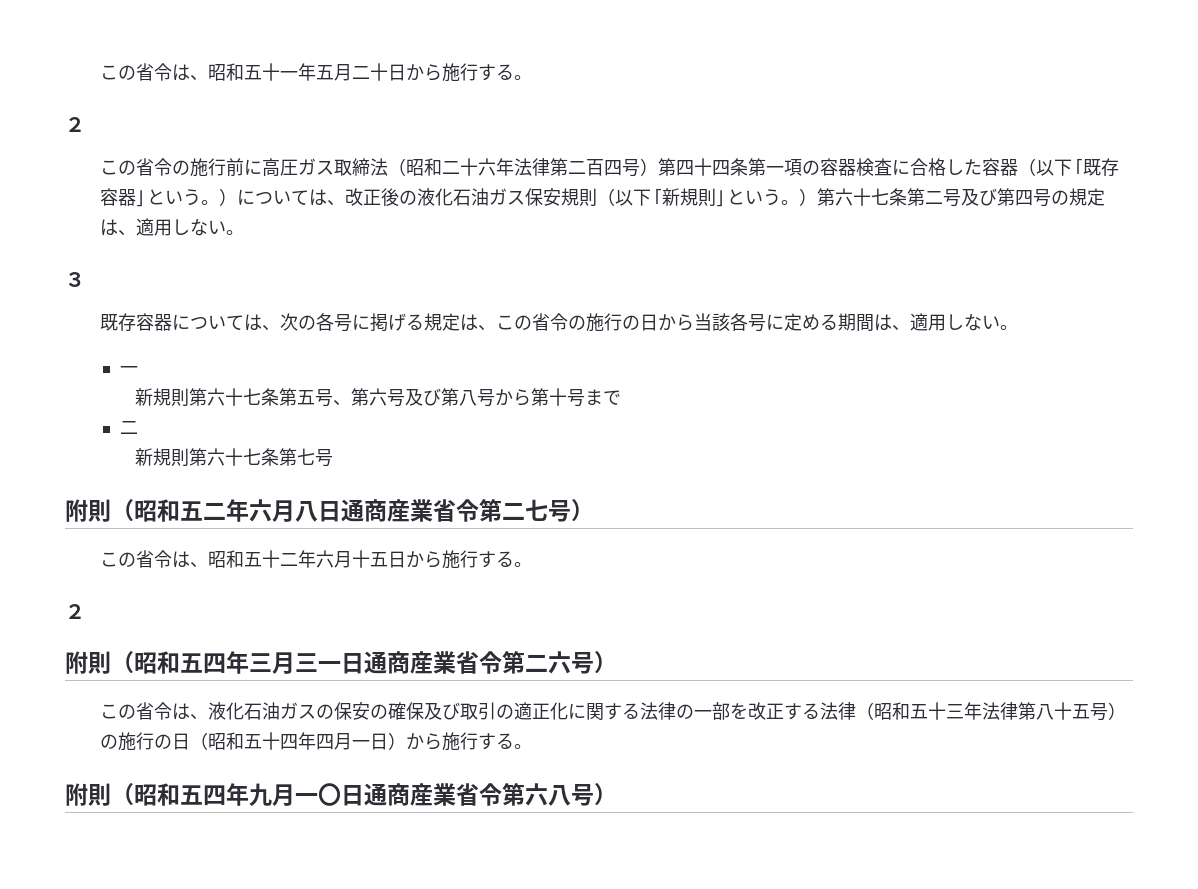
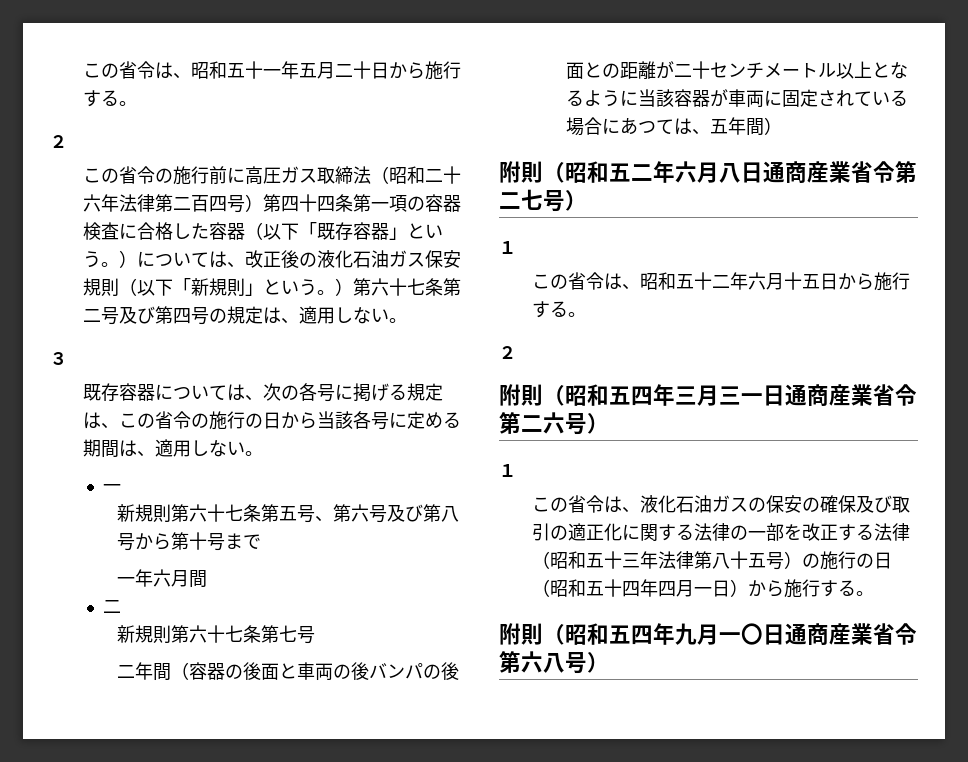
+ 一年六月間
+ 二年間（容器の後面と車両の後バンパの後面との距離が二十センチメートル以上となるように当該容器が車両に固定されている場合にあつては、五年間）
  附則（昭和五二年六月八日通商産業省令第二七号）
+ １
  附則（昭和五四年三月三一日通商産業省令第二六号）
+ １

